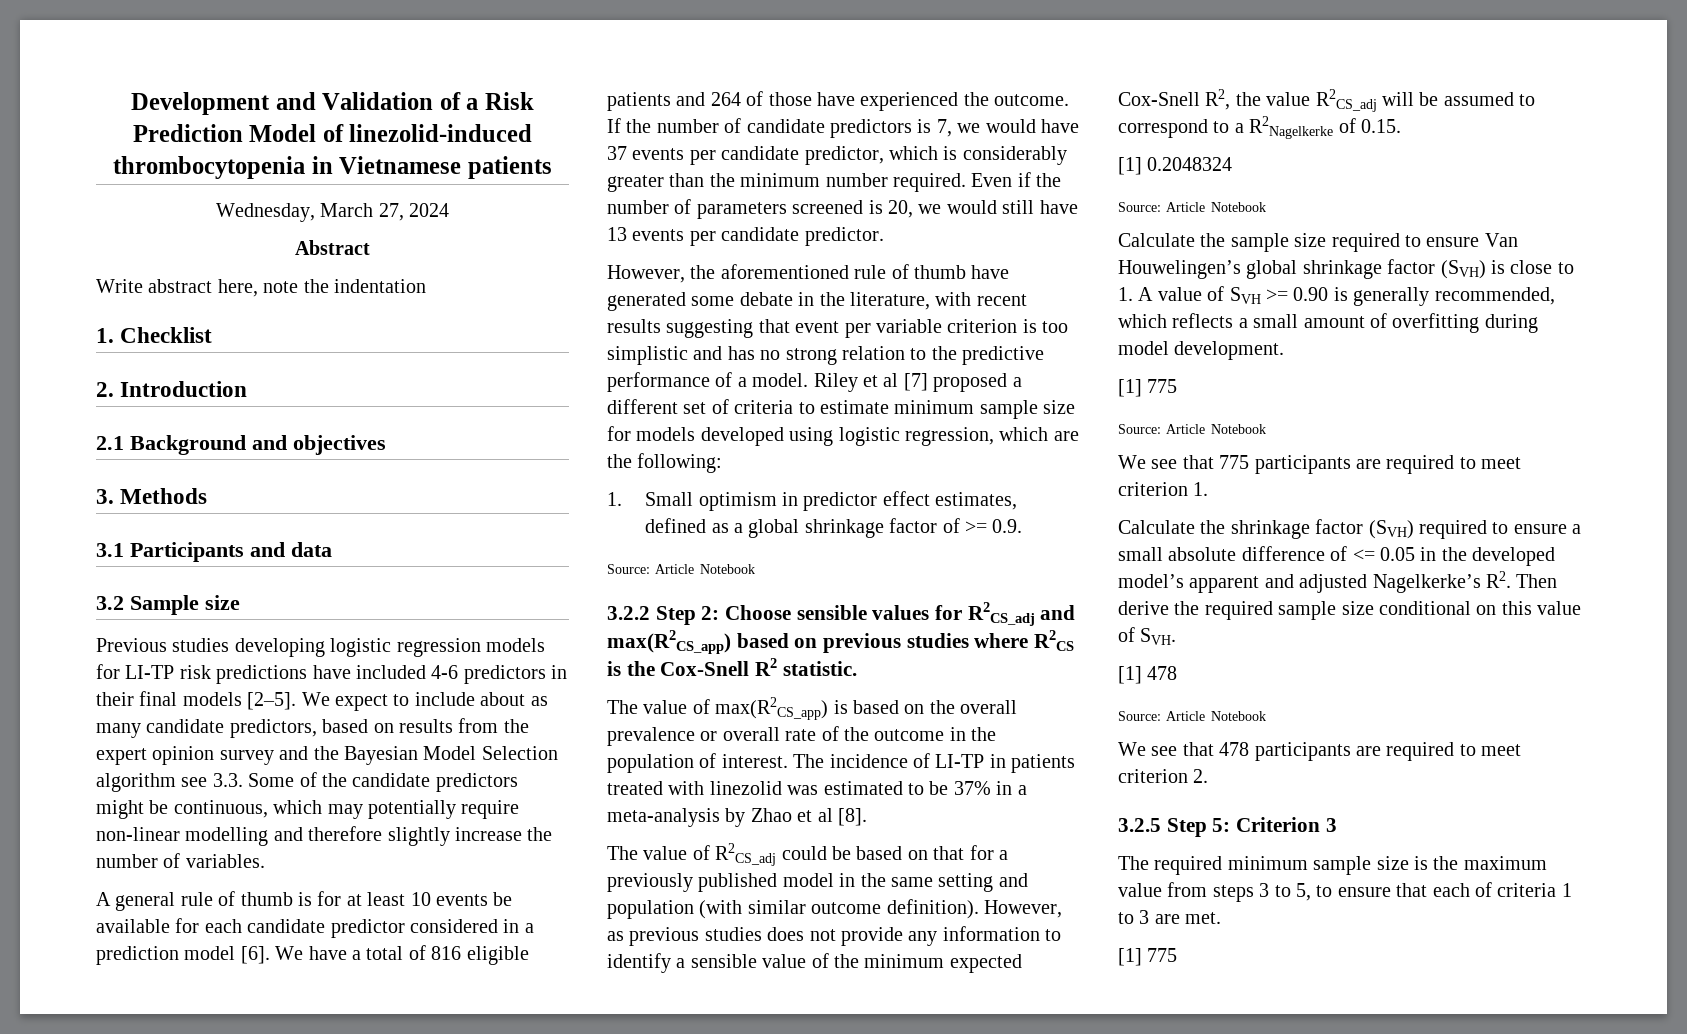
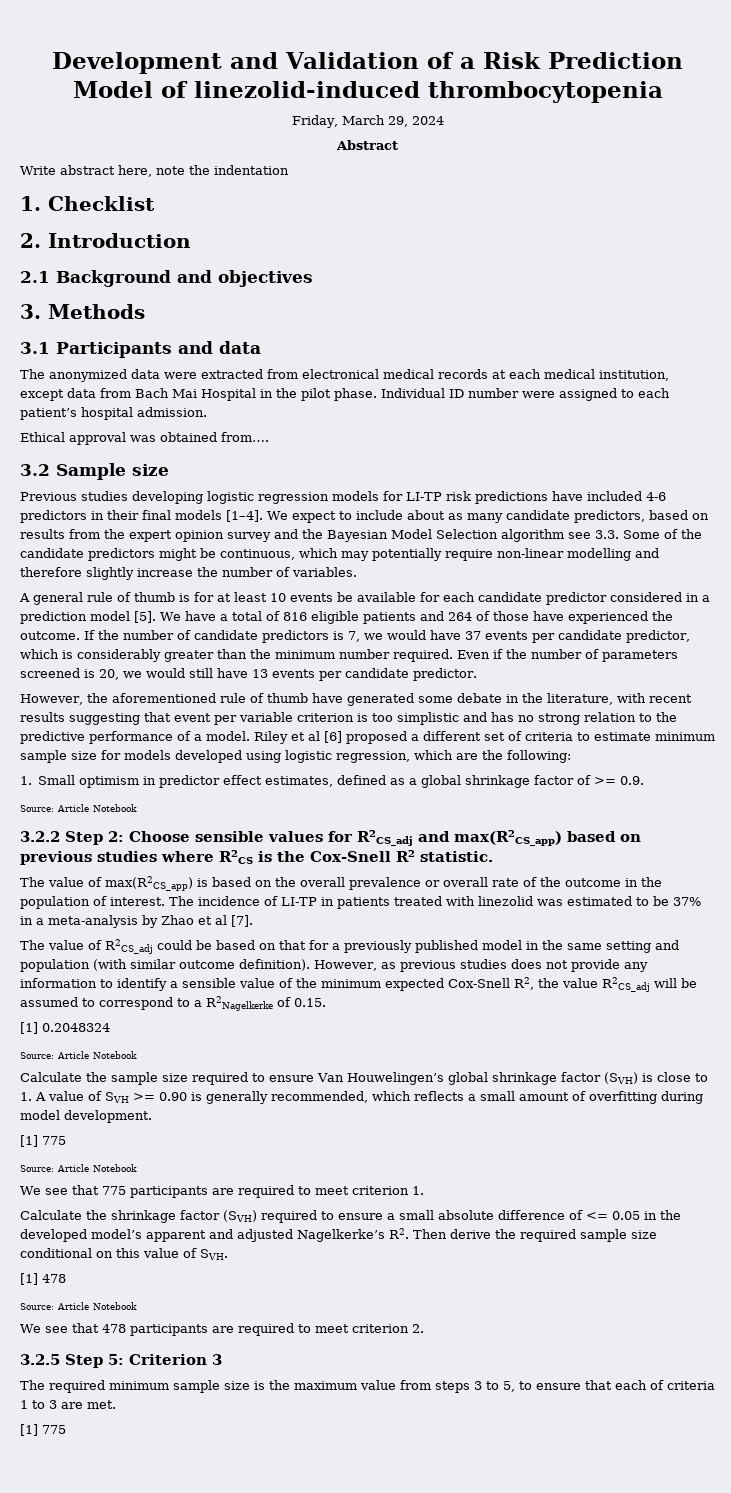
- Development and Validation of a Risk Prediction Model of linezolid-induced thrombocytopenia in Vietnamese patients
- Wednesday, March 27, 2024
+ Development and Validation of a Risk Prediction Model of linezolid-induced thrombocytopenia
+ Friday, March 29, 2024
+ The anonymized data were extracted from electronical medical records at each medical institution, except data from Bach Mai Hospital in the pilot phase. Individual ID number were assigned to each patient’s hospital admission.
+ Ethical approval was obtained from….
- Previous studies developing logistic regression models for LI-TP risk predictions have included 4-6 predictors in their final models [2–5].
+ Previous studies developing logistic regression models for LI-TP risk predictions have included 4-6 predictors in their final models [1–4].
- A general rule of thumb is for at least 10 events be available for each candidate predictor considered in a prediction model [6].
+ A general rule of thumb is for at least 10 events be available for each candidate predictor considered in a prediction model [5].
- Riley et al [7] proposed a different set of criteria to estimate minimum sample size for models developed using logistic regression, which are the following:
+ Riley et al [6] proposed a different set of criteria to estimate minimum sample size for models developed using logistic regression, which are the following:
- The incidence of LI-TP in patients treated with linezolid was estimated to be 37% in a meta-analysis by Zhao et al [8].
+ The incidence of LI-TP in patients treated with linezolid was estimated to be 37% in a meta-analysis by Zhao et al [7].

